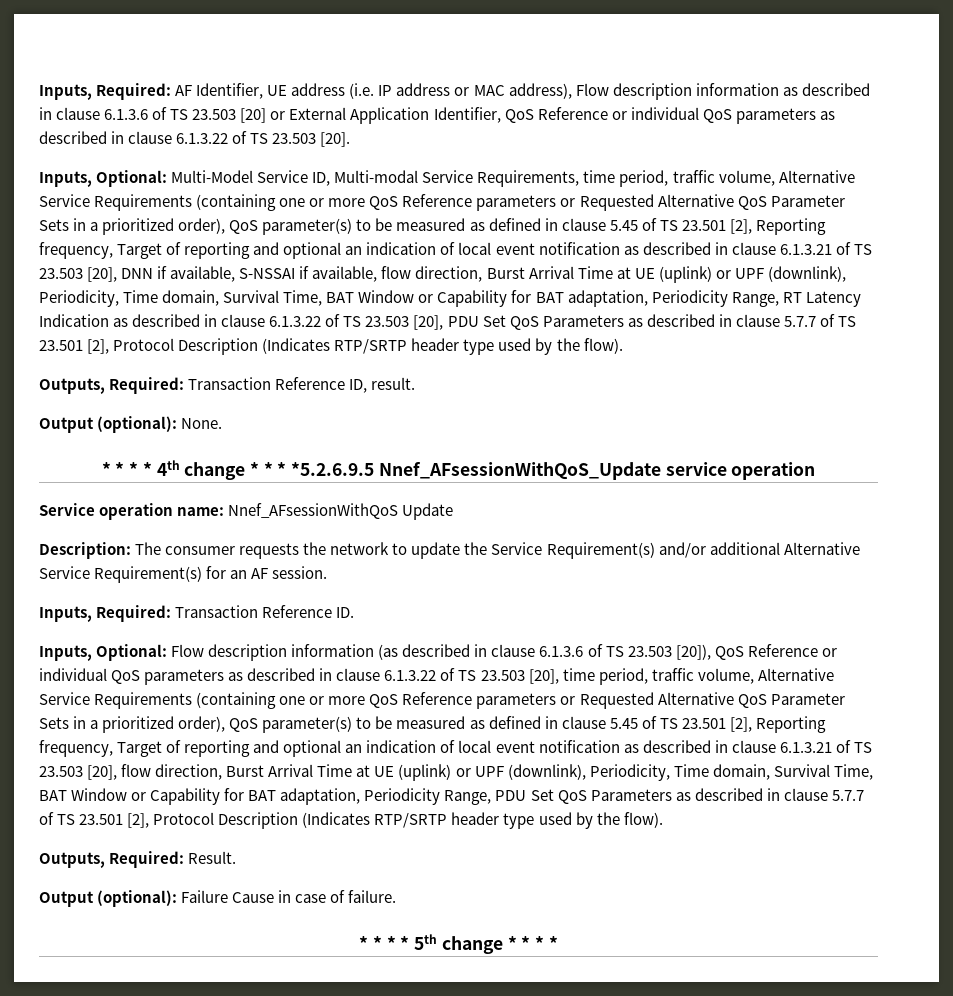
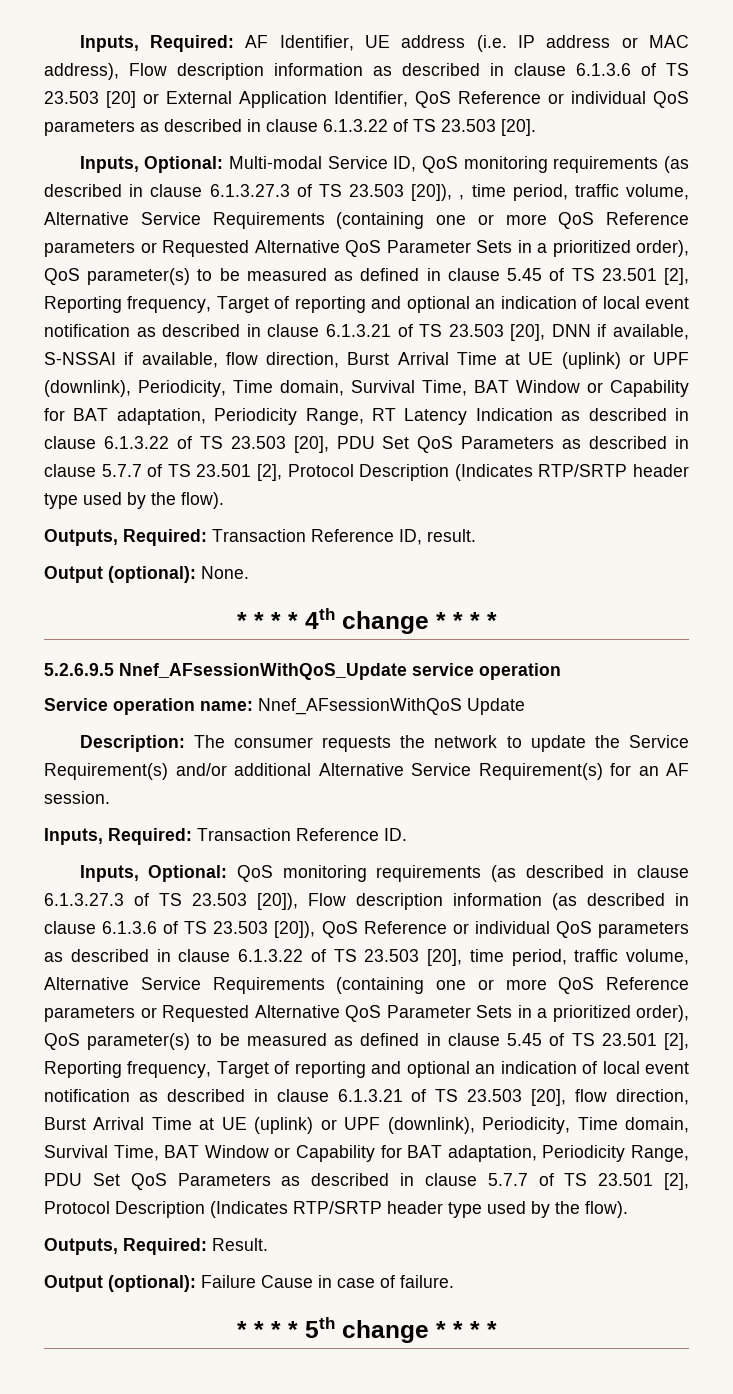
- Multi-Model Service ID, Multi-modal Service Requirements, time period, traffic volume, Alternative Service Requirements (containing one or more QoS Reference parameters or Requested Alternative QoS Parameter Sets in a prioritized order), QoS parameter(s) to be measured as defined in clause 5.45 of TS 23.501 [2], Reporting frequency, Target of reporting and optional an indication of local event notification as described in clause 6.1.3.21 of TS 23.503 [20], DNN if available, S-NSSAI if available, flow direction, Burst Arrival Time at UE (uplink) or UPF (downlink), Periodicity, Time domain, Survival Time, BAT Window or Capability for BAT adaptation, Periodicity Range, RT Latency Indication as described in clause 6.1.3.22 of TS 23.503 [20], PDU Set QoS Parameters as described in clause 5.7.7 of TS 23.501 [2], Protocol Description (Indicates RTP/SRTP header type used by the flow).
+ Multi-modal Service ID, QoS monitoring requirements (as described in clause 6.1.3.27.3 of TS 23.503 [20]), , time period, traffic volume, Alternative Service Requirements (containing one or more QoS Reference parameters or Requested Alternative QoS Parameter Sets in a prioritized order), QoS parameter(s) to be measured as defined in clause 5.45 of TS 23.501 [2], Reporting frequency, Target of reporting and optional an indication of local event notification as described in clause 6.1.3.21 of TS 23.503 [20], DNN if available, S-NSSAI if available, flow direction, Burst Arrival Time at UE (uplink) or UPF (downlink), Periodicity, Time domain, Survival Time, BAT Window or Capability for BAT adaptation, Periodicity Range, RT Latency Indication as described in clause 6.1.3.22 of TS 23.503 [20], PDU Set QoS Parameters as described in clause 5.7.7 of TS 23.501 [2], Protocol Description (Indicates RTP/SRTP header type used by the flow).
- * * * * 4th change * * * *5.2.6.9.5 Nnef_AFsessionWithQoS_Update service operation
+ * * * * 4th change * * * *
+ 5.2.6.9.5 Nnef_AFsessionWithQoS_Update service operation
- Flow description information (as described in clause 6.1.3.6 of TS 23.503 [20]), QoS Reference or individual QoS parameters as described in clause 6.1.3.22 of TS 23.503 [20], time period, traffic volume, Alternative Service Requirements (containing one or more QoS Reference parameters or Requested Alternative QoS Parameter Sets in a prioritized order), QoS parameter(s) to be measured as defined in clause 5.45 of TS 23.501 [2], Reporting frequency, Target of reporting and optional an indication of local event notification as described in clause 6.1.3.21 of TS 23.503 [20], flow direction, Burst Arrival Time at UE (uplink) or UPF (downlink), Periodicity, Time domain, Survival Time, BAT Window or Capability for BAT adaptation, Periodicity Range, PDU Set QoS Parameters as described in clause 5.7.7 of TS 23.501 [2], Protocol Description (Indicates RTP/SRTP header type used by the flow).
+ QoS monitoring requirements (as described in clause 6.1.3.27.3 of TS 23.503 [20]), Flow description information (as described in clause 6.1.3.6 of TS 23.503 [20]), QoS Reference or individual QoS parameters as described in clause 6.1.3.22 of TS 23.503 [20], time period, traffic volume, Alternative Service Requirements (containing one or more QoS Reference parameters or Requested Alternative QoS Parameter Sets in a prioritized order), QoS parameter(s) to be measured as defined in clause 5.45 of TS 23.501 [2], Reporting frequency, Target of reporting and optional an indication of local event notification as described in clause 6.1.3.21 of TS 23.503 [20], flow direction, Burst Arrival Time at UE (uplink) or UPF (downlink), Periodicity, Time domain, Survival Time, BAT Window or Capability for BAT adaptation, Periodicity Range, PDU Set QoS Parameters as described in clause 5.7.7 of TS 23.501 [2], Protocol Description (Indicates RTP/SRTP header type used by the flow).

